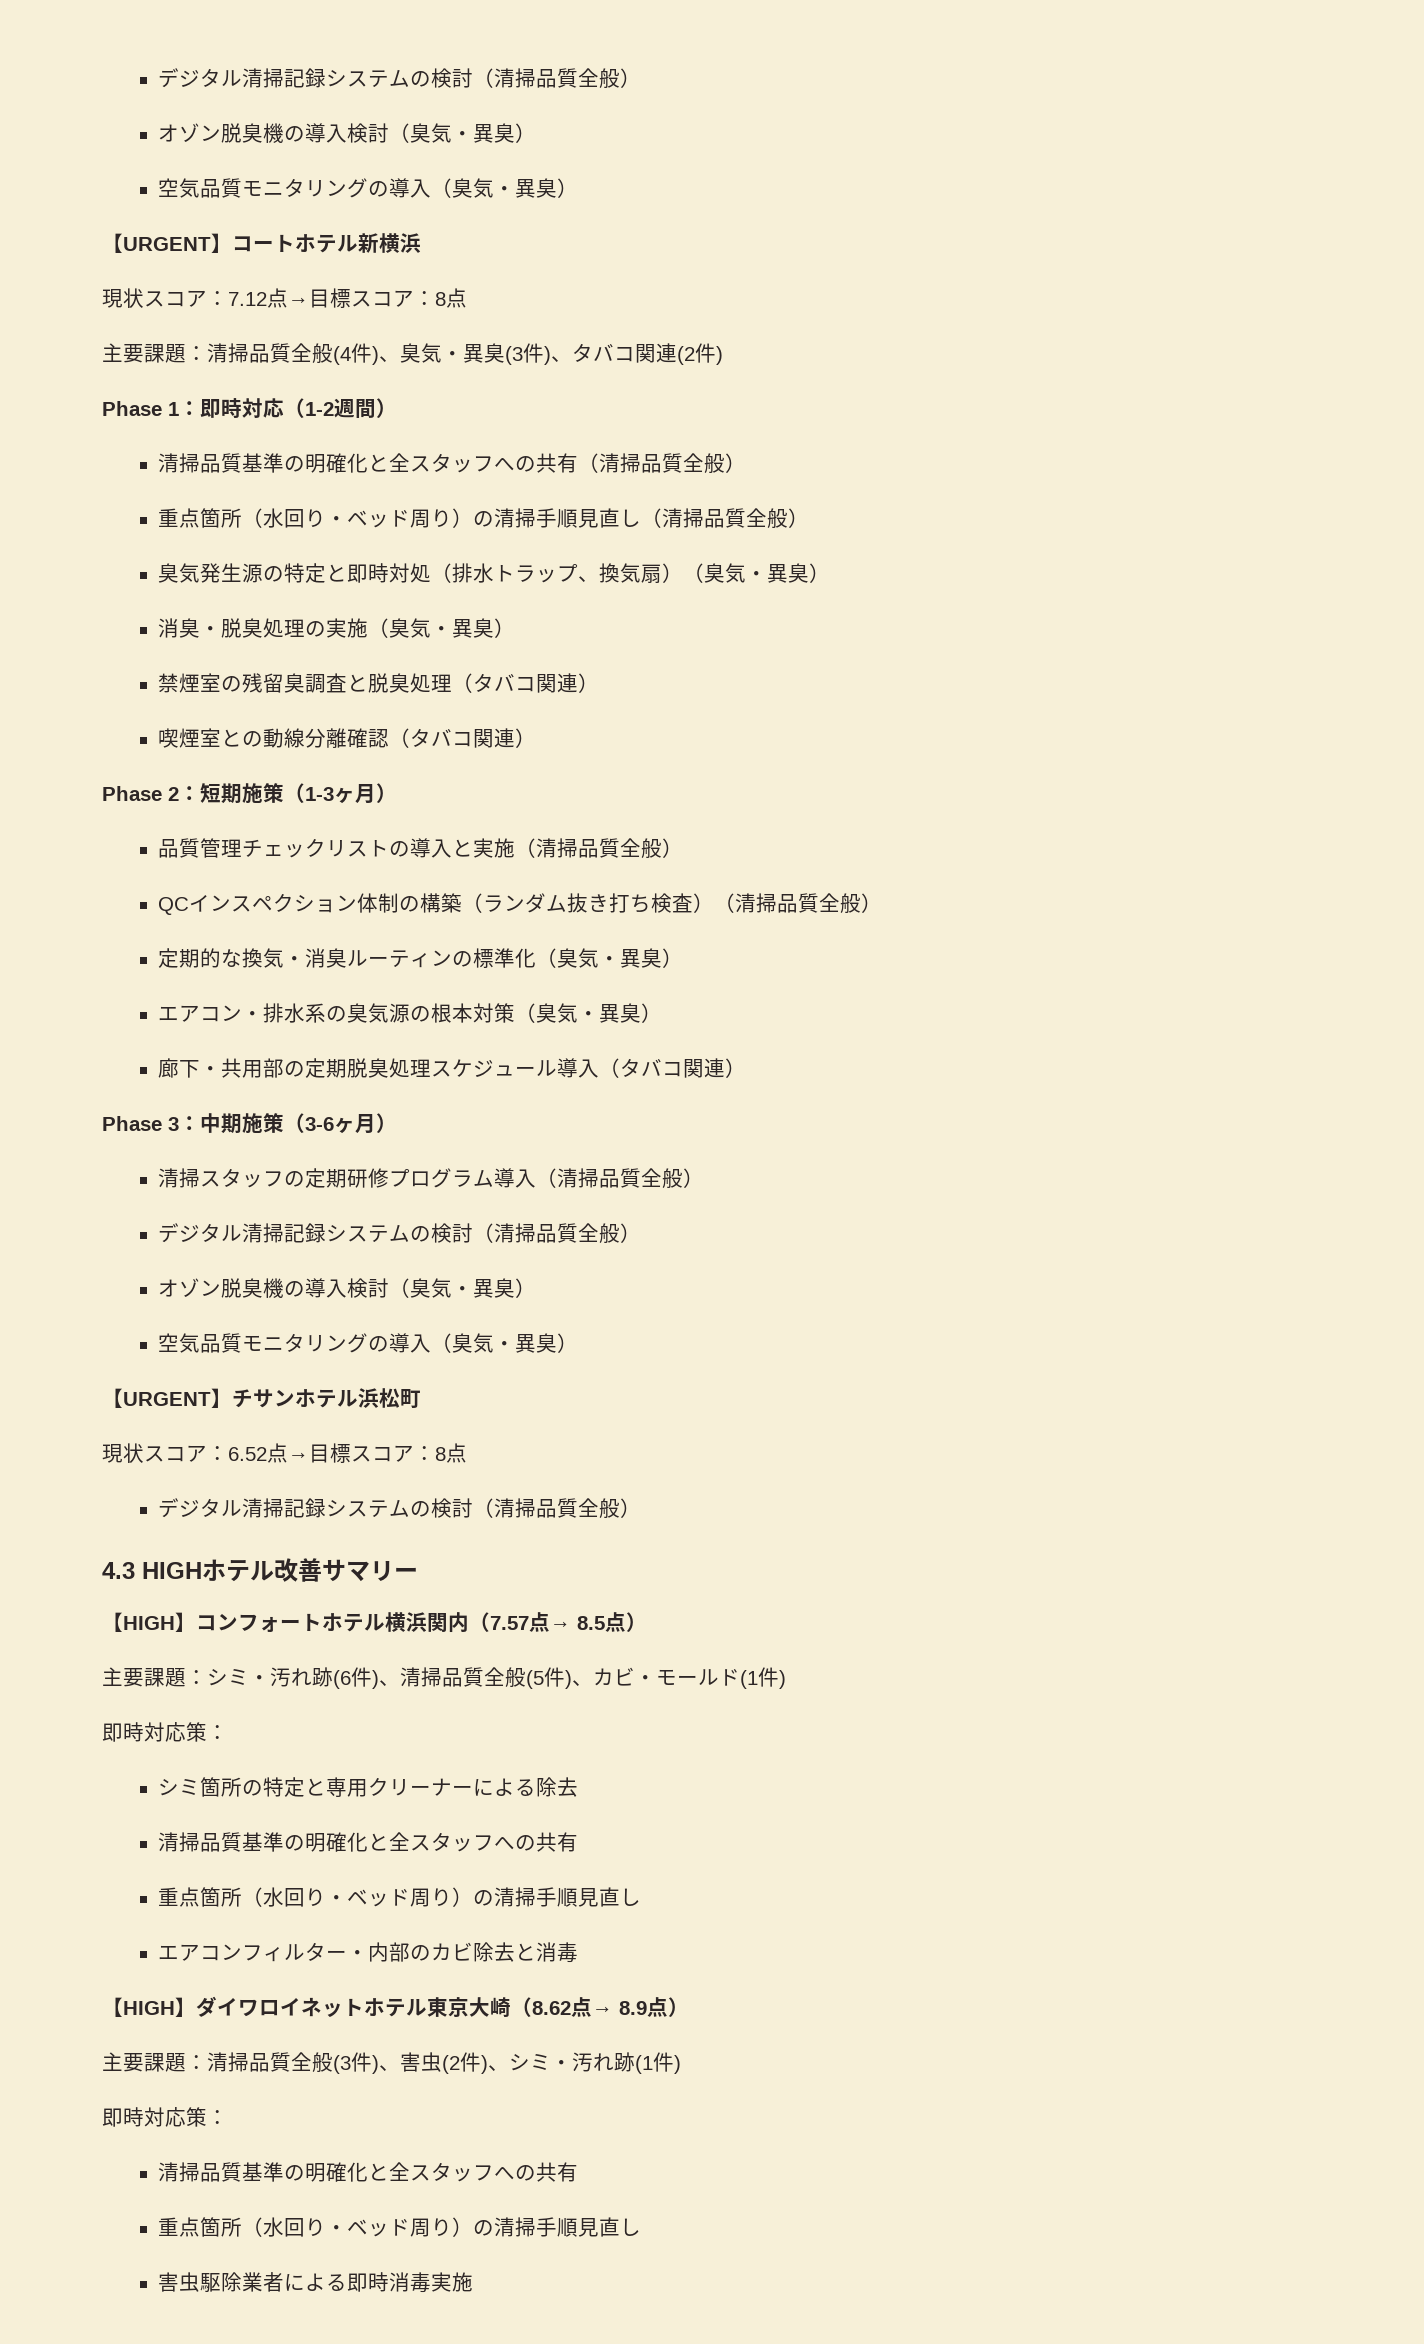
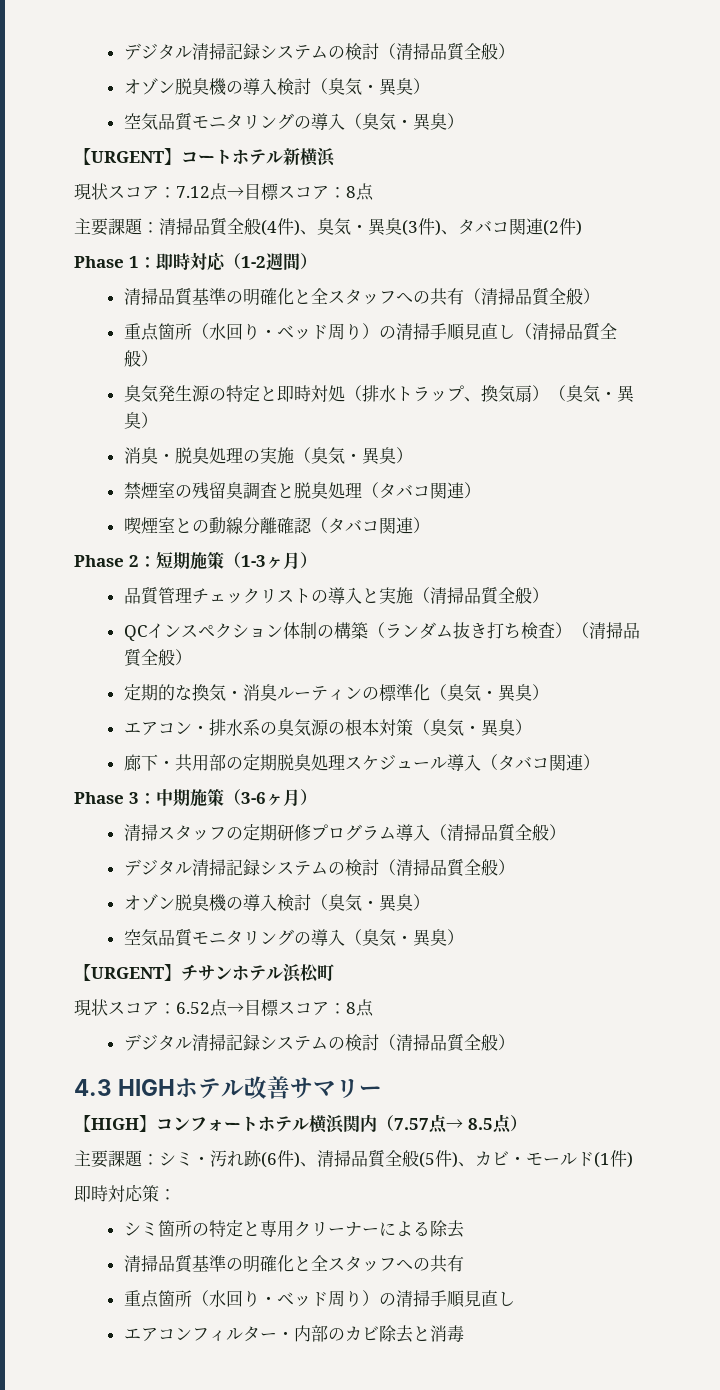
- 【HIGH】ダイワロイネットホテル東京大崎（8.62点→ 8.9点）
- 主要課題：清掃品質全般(3件)、害虫(2件)、シミ・汚れ跡(1件)
- 即時対応策：
- 清掃品質基準の明確化と全スタッフへの共有
- 重点箇所（水回り・ベッド周り）の清掃手順見直し
- 害虫駆除業者による即時消毒実施

